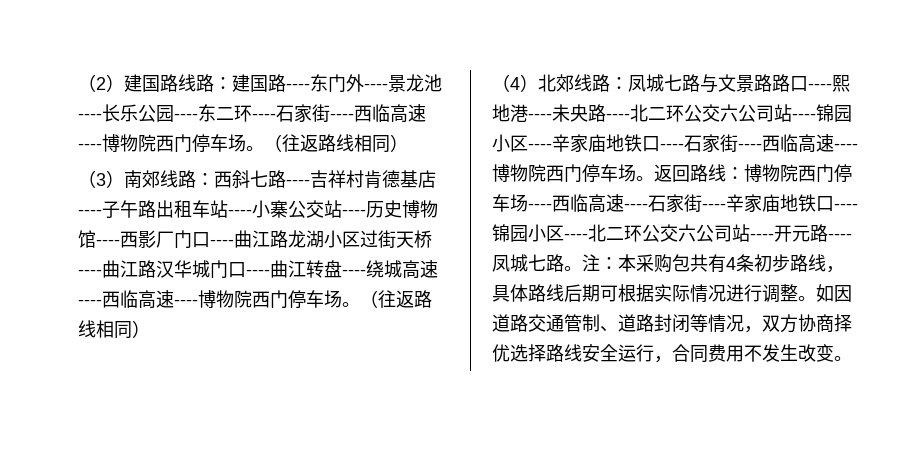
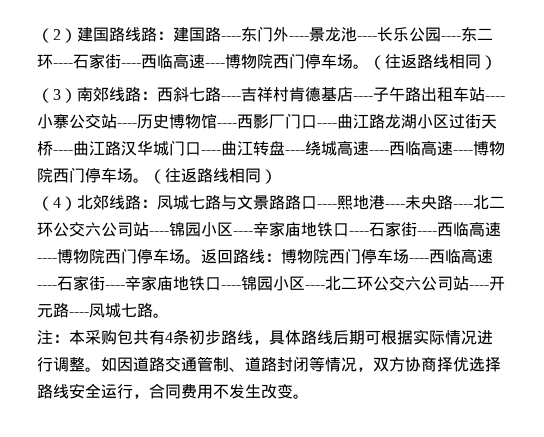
- 返回路线：博物院西门停车场----西临高速----石家街----辛家庙地铁口----锦园小区----北二环公交六公司站----开元路----凤城七路。注：本采购包共有4条初步路线，具体路线后期可根据实际情况进行调整。
+ 返回路线：博物院西门停车场----西临高速----石家街----辛家庙地铁口----锦园小区----北二环公交六公司站----开元路----凤城七路。
+ 注：本采购包共有4条初步路线，具体路线后期可根据实际情况进行调整。

